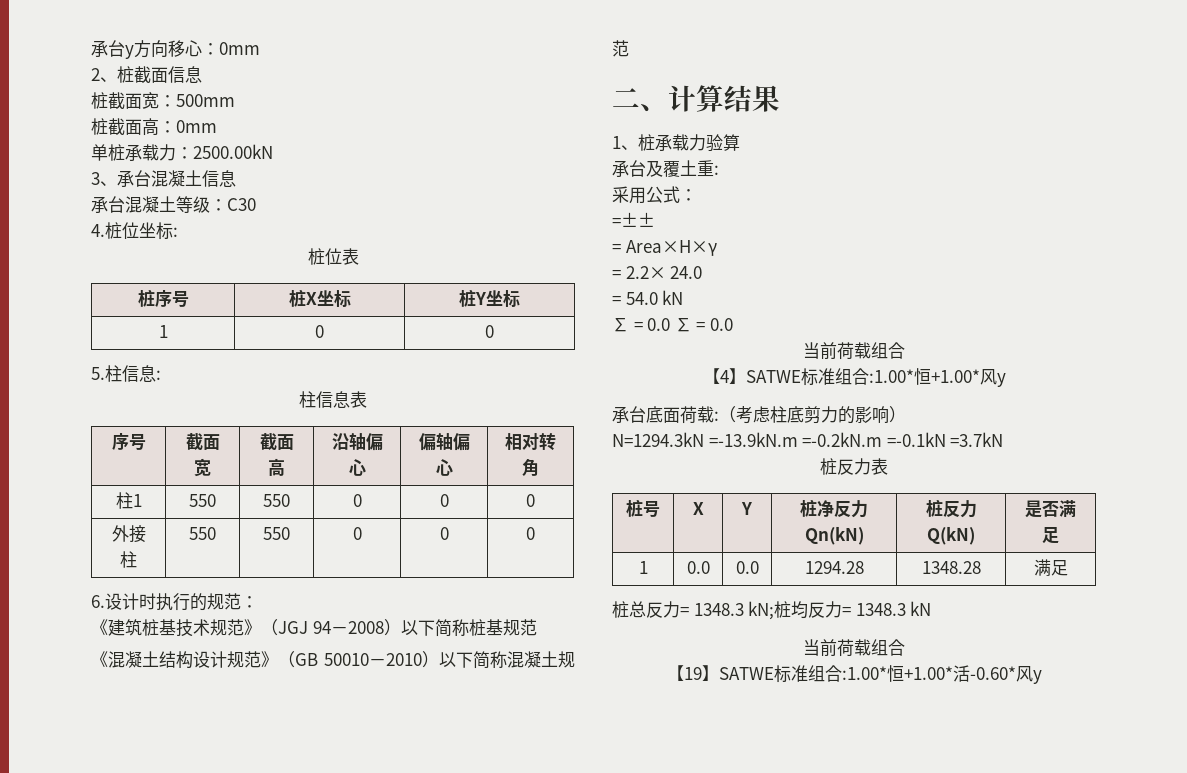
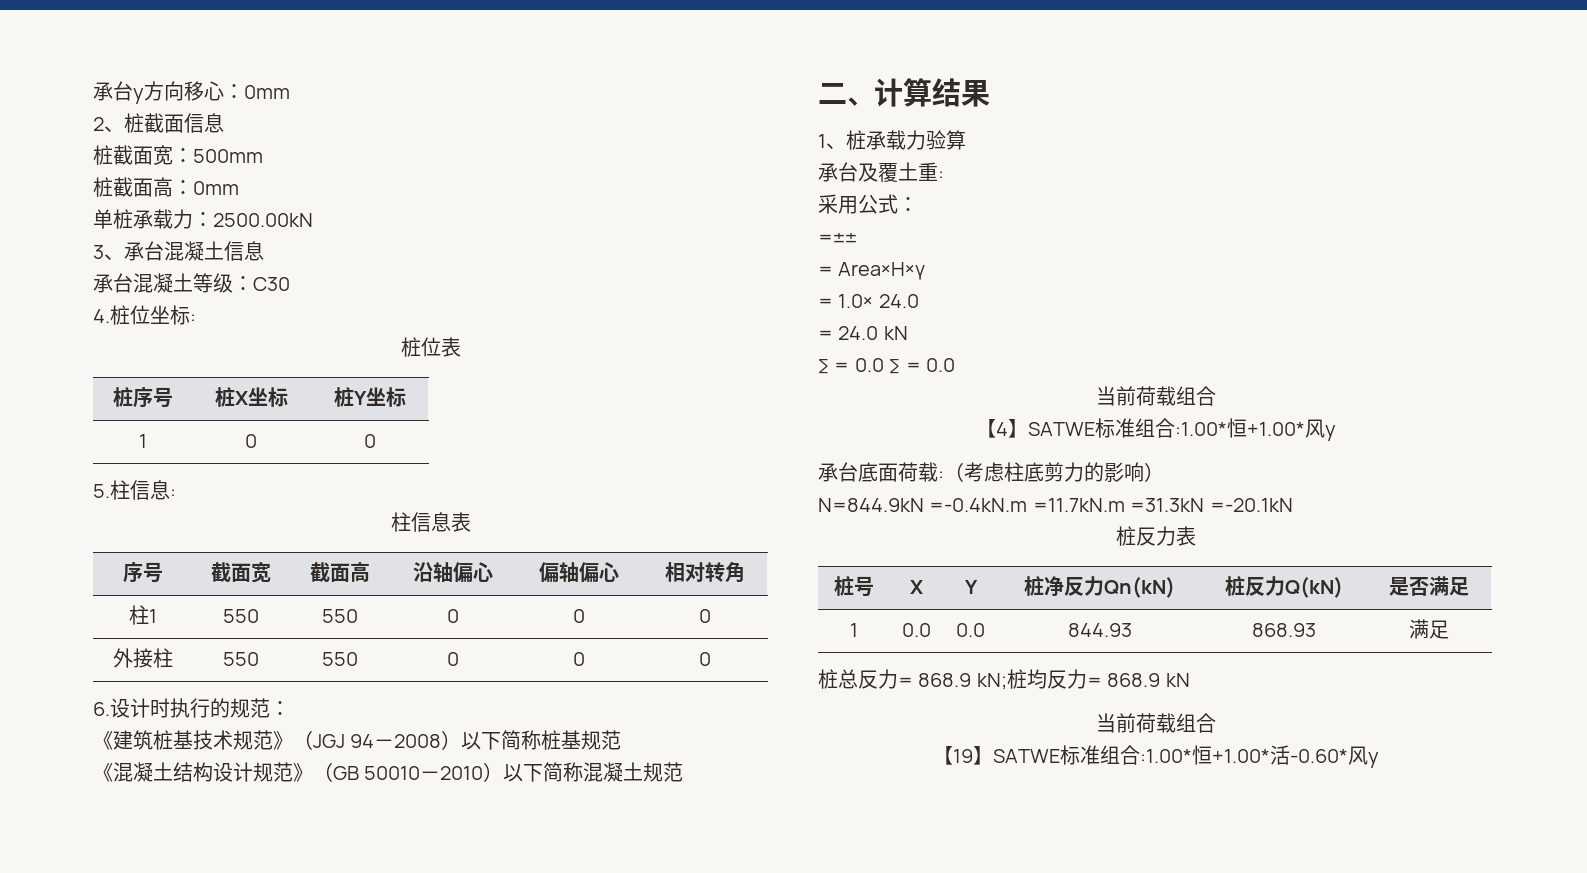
- = 2.2× 24.0
+ = 1.0× 24.0
- = 54.0 kN
+ = 24.0 kN
- N=1294.3kN =-13.9kN.m =-0.2kN.m =-0.1kN =3.7kN
+ N=844.9kN =-0.4kN.m =11.7kN.m =31.3kN =-20.1kN
- 1 | 0.0 | 0.0 | 1294.28 | 1348.28 | 满足
+ 1 | 0.0 | 0.0 | 844.93 | 868.93 | 满足
- 桩总反力= 1348.3 kN;桩均反力= 1348.3 kN
+ 桩总反力= 868.9 kN;桩均反力= 868.9 kN

